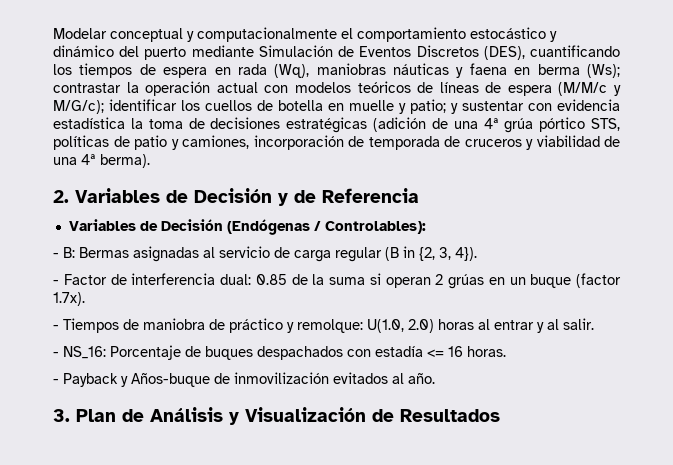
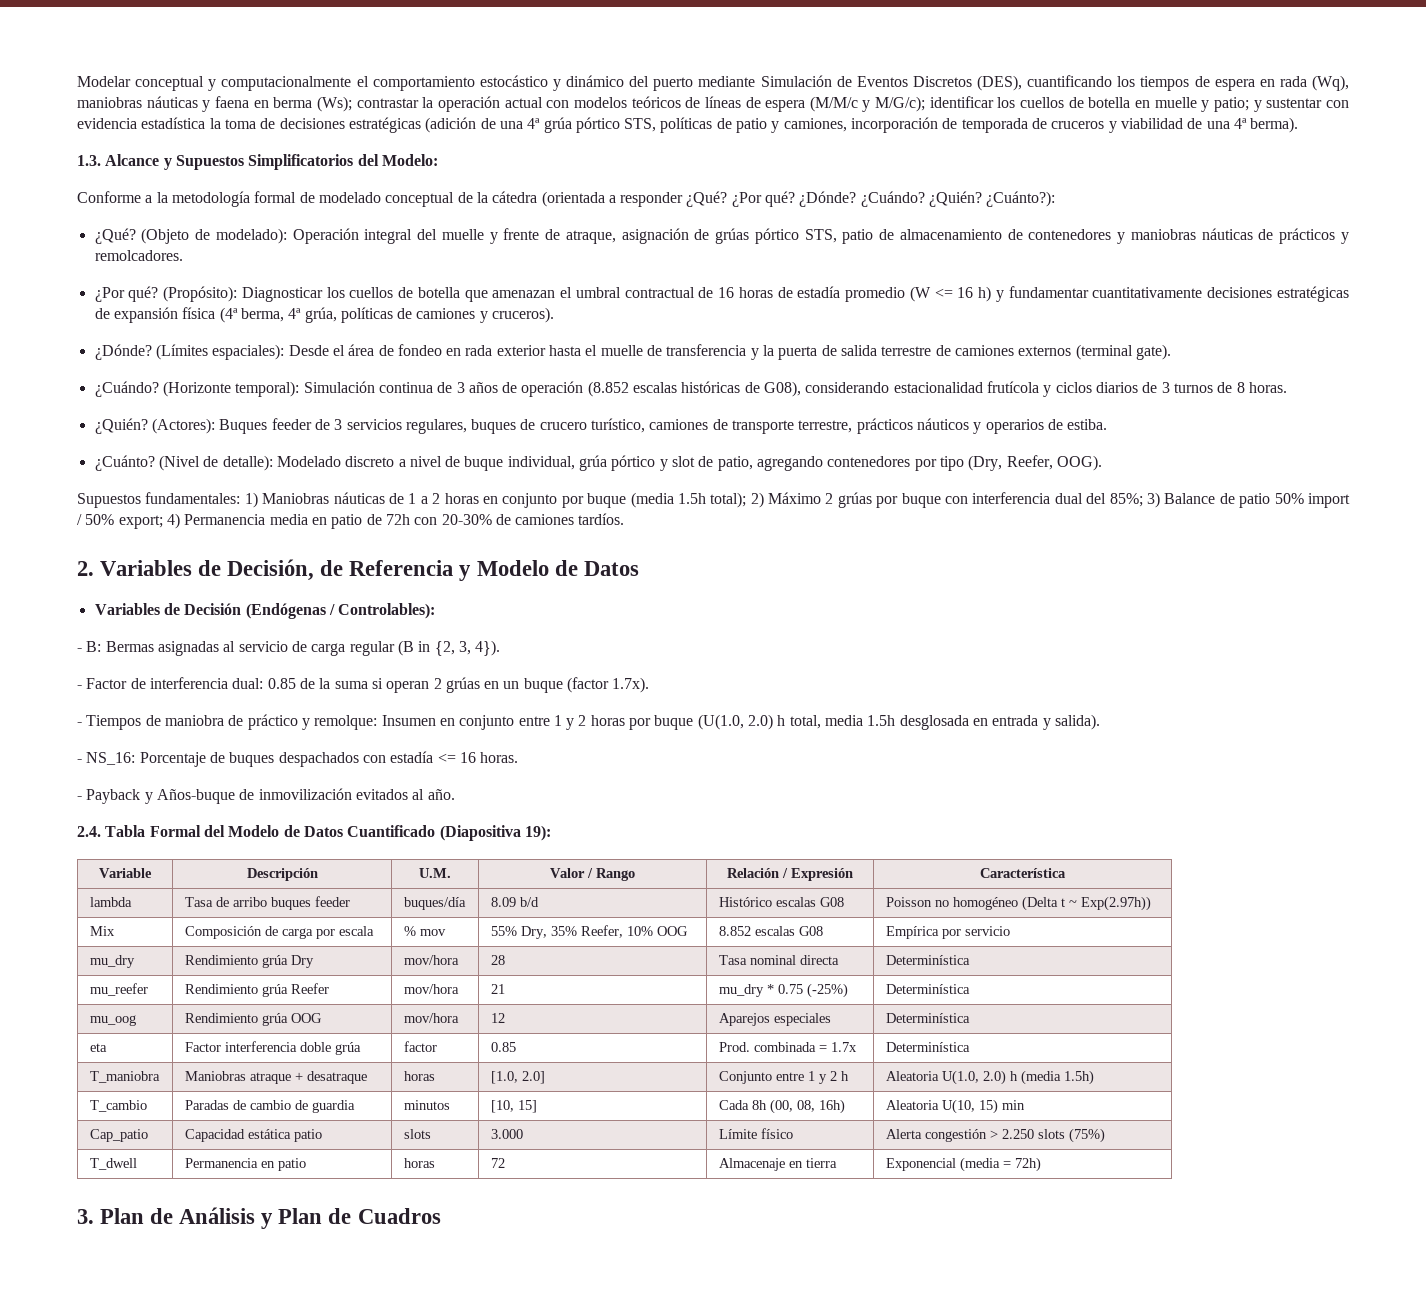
+ 1.3. Alcance y Supuestos Simplificatorios del Modelo:
+ Conforme a la metodología formal de modelado conceptual de la cátedra (orientada a responder ¿Qué? ¿Por qué? ¿Dónde? ¿Cuándo? ¿Quién? ¿Cuánto?):
+ ¿Qué? (Objeto de modelado): Operación integral del muelle y frente de atraque, asignación de grúas pórtico STS, patio de almacenamiento de contenedores y maniobras náuticas de prácticos y remolcadores.
+ ¿Por qué? (Propósito): Diagnosticar los cuellos de botella que amenazan el umbral contractual de 16 horas de estadía promedio (W <= 16 h) y fundamentar cuantitativamente decisiones estratégicas de expansión física (4ª berma, 4ª grúa, políticas de camiones y cruceros).
+ ¿Dónde? (Límites espaciales): Desde el área de fondeo en rada exterior hasta el muelle de transferencia y la puerta de salida terrestre de camiones externos (terminal gate).
+ ¿Cuándo? (Horizonte temporal): Simulación continua de 3 años de operación (8.852 escalas históricas de G08), considerando estacionalidad frutícola y ciclos diarios de 3 turnos de 8 horas.
+ ¿Quién? (Actores): Buques feeder de 3 servicios regulares, buques de crucero turístico, camiones de transporte terrestre, prácticos náuticos y operarios de estiba.
+ ¿Cuánto? (Nivel de detalle): Modelado discreto a nivel de buque individual, grúa pórtico y slot de patio, agregando contenedores por tipo (Dry, Reefer, OOG).
+ Supuestos fundamentales: 1) Maniobras náuticas de 1 a 2 horas en conjunto por buque (media 1.5h total); 2) Máximo 2 grúas por buque con interferencia dual del 85%; 3) Balance de patio 50% import / 50% export; 4) Permanencia media en patio de 72h con 20-30% de camiones tardíos.
- 2. Variables de Decisión y de Referencia
+ 2. Variables de Decisión, de Referencia y Modelo de Datos
- - Tiempos de maniobra de práctico y remolque: U(1.0, 2.0) horas al entrar y al salir.
+ - Tiempos de maniobra de práctico y remolque: Insumen en conjunto entre 1 y 2 horas por buque (U(1.0, 2.0) h total, media 1.5h desglosada en entrada y salida).
+ 2.4. Tabla Formal del Modelo de Datos Cuantificado (Diapositiva 19):
+ Variable | Descripción | U.M. | Valor / Rango | Relación / Expresión | Característica
+ lambda | Tasa de arribo buques feeder | buques/día | 8.09 b/d | Histórico escalas G08 | Poisson no homogéneo (Delta t ~ Exp(2.97h))
+ Mix | Composición de carga por escala | % mov | 55% Dry, 35% Reefer, 10% OOG | 8.852 escalas G08 | Empírica por servicio
+ mu_dry | Rendimiento grúa Dry | mov/hora | 28 | Tasa nominal directa | Determinística
+ mu_reefer | Rendimiento grúa Reefer | mov/hora | 21 | mu_dry * 0.75 (-25%) | Determinística
+ mu_oog | Rendimiento grúa OOG | mov/hora | 12 | Aparejos especiales | Determinística
+ eta | Factor interferencia doble grúa | factor | 0.85 | Prod. combinada = 1.7x | Determinística
+ T_maniobra | Maniobras atraque + desatraque | horas | [1.0, 2.0] | Conjunto entre 1 y 2 h | Aleatoria U(1.0, 2.0) h (media 1.5h)
+ T_cambio | Paradas de cambio de guardia | minutos | [10, 15] | Cada 8h (00, 08, 16h) | Aleatoria U(10, 15) min
+ Cap_patio | Capacidad estática patio | slots | 3.000 | Límite físico | Alerta congestión > 2.250 slots (75%)
+ T_dwell | Permanencia en patio | horas | 72 | Almacenaje en tierra | Exponencial (media = 72h)
- 3. Plan de Análisis y Visualización de Resultados
+ 3. Plan de Análisis y Plan de Cuadros

